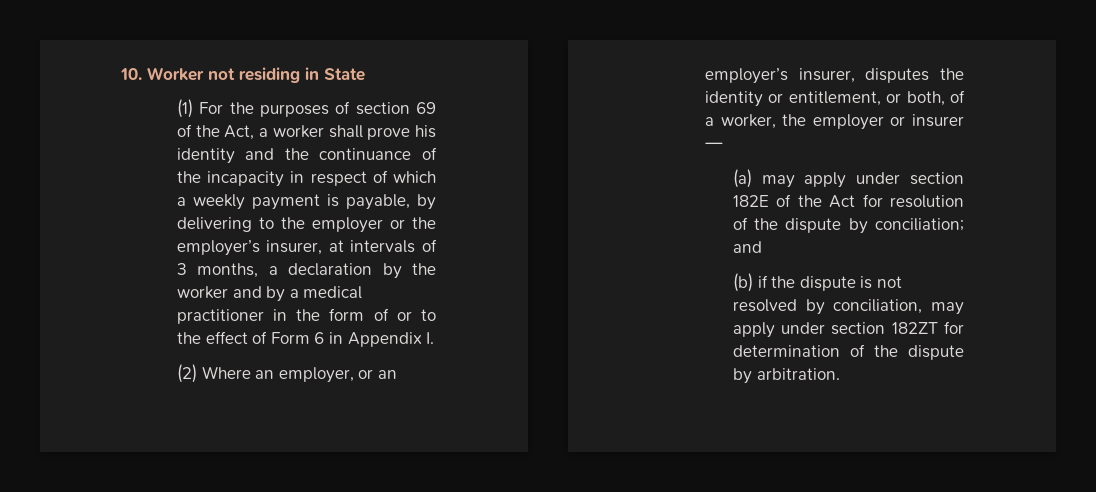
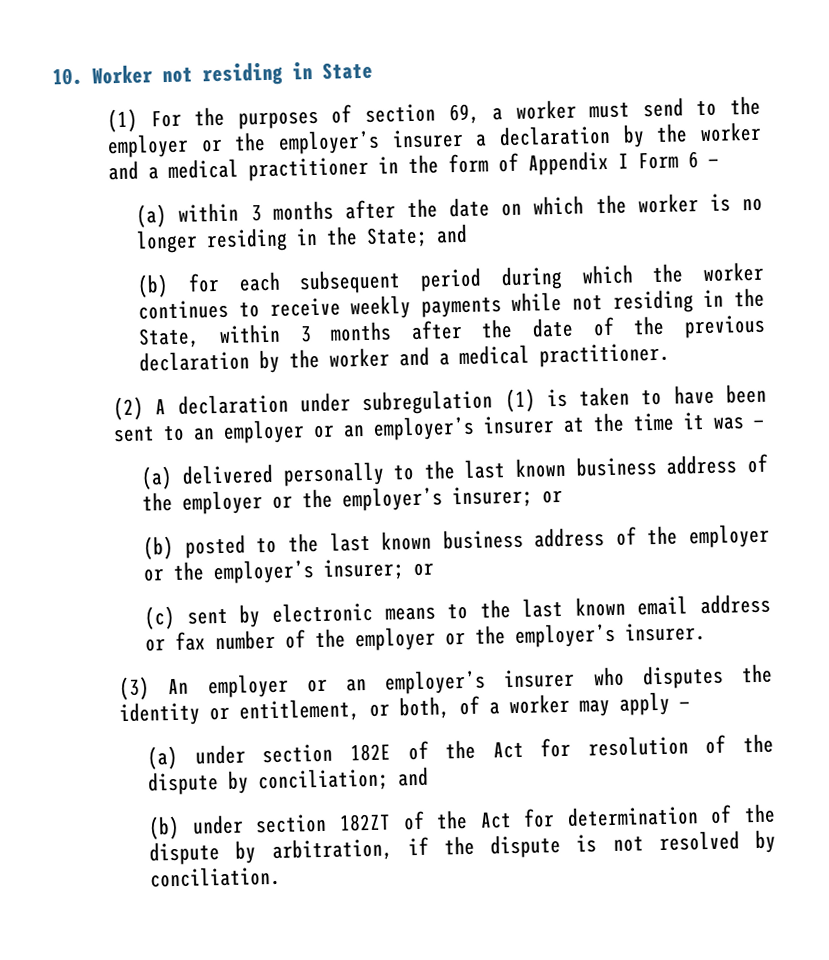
- (1) For the purposes of section 69 of the Act, a worker shall prove his identity and the continuance of the incapacity in respect of which a weekly payment is payable, by delivering to the employer or the employer’s insurer, at intervals of 3 months, a declaration by the worker and by a medical practitioner in the form of or to the effect of Form 6 in Appendix I.
- (2) Where an employer, or an employer’s insurer, disputes the identity or entitlement, or both, of a worker, the employer or insurer —
- (a) may apply under section 182E of the Act for resolution of the dispute by conciliation; and
+ (1) For the purposes of section 69, a worker must send to the employer or the employer’s insurer a declaration by the worker and a medical practitioner in the form of Appendix I Form 6 —
+ (a) within 3 months after the date on which the worker is no longer residing in the State; and
+ (b) for each subsequent period during which the worker continues to receive weekly payments while not residing in the State, within 3 months after the date of the previous declaration by the worker and a medical practitioner.
+ (2) A declaration under subregulation (1) is taken to have been sent to an employer or an employer’s insurer at the time it was —
+ (a) delivered personally to the last known business address of the employer or the employer’s insurer; or
+ (b) posted to the last known business address of the employer or the employer’s insurer; or
+ (c) sent by electronic means to the last known email address or fax number of the employer or the employer’s insurer.
+ (3) An employer or an employer’s insurer who disputes the identity or entitlement, or both, of a worker may apply —
+ (a) under section 182E of the Act for resolution of the dispute by conciliation; and
- (b) if the dispute is not resolved by conciliation, may apply under section 182ZT for determination of the dispute by arbitration.
+ (b) under section 182ZT of the Act for determination of the dispute by arbitration, if the dispute is not resolved by conciliation.

